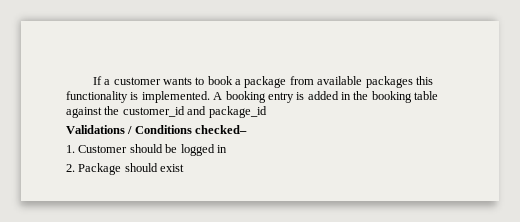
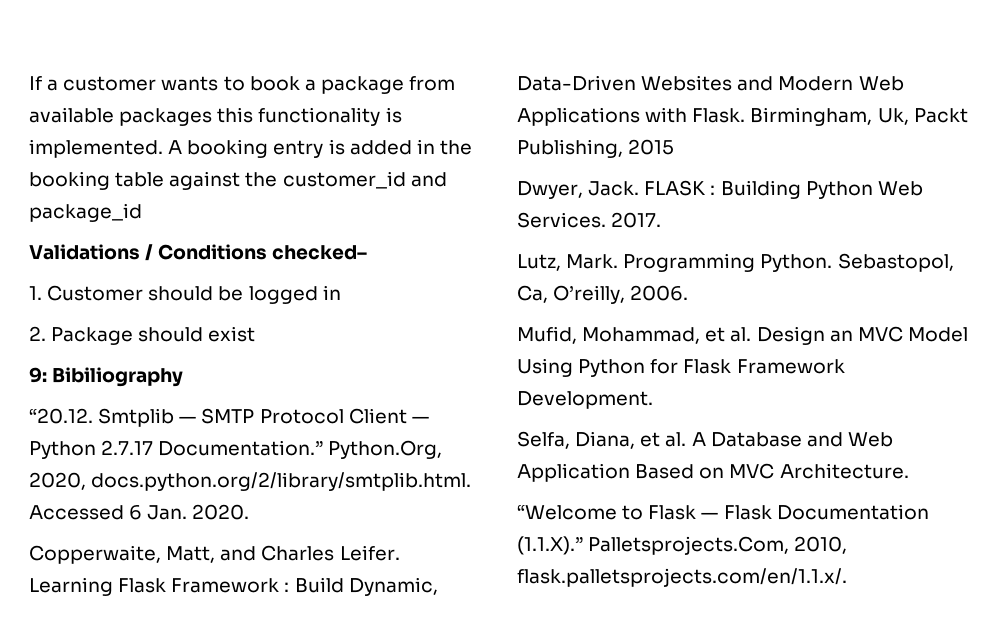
+ 9: Bibiliography
+ “20.12. Smtplib — SMTP Protocol Client — Python 2.7.17 Documentation.” Python.Org, 2020, docs.python.org/2/library/smtplib.html. Accessed 6 Jan. 2020.
+ Copperwaite, Matt, and Charles Leifer. Learning Flask Framework : Build Dynamic, Data-Driven Websites and Modern Web Applications with Flask. Birmingham, Uk, Packt Publishing, 2015
+ Dwyer, Jack. FLASK : Building Python Web Services. 2017.
+ Lutz, Mark. Programming Python. Sebastopol, Ca, O’reilly, 2006.
+ Mufid, Mohammad, et al. Design an MVC Model Using Python for Flask Framework Development.
+ Selfa, Diana, et al. A Database and Web Application Based on MVC Architecture.
+ “Welcome to Flask — Flask Documentation (1.1.X).” Palletsprojects.Com, 2010, flask.palletsprojects.com/en/1.1.x/.

